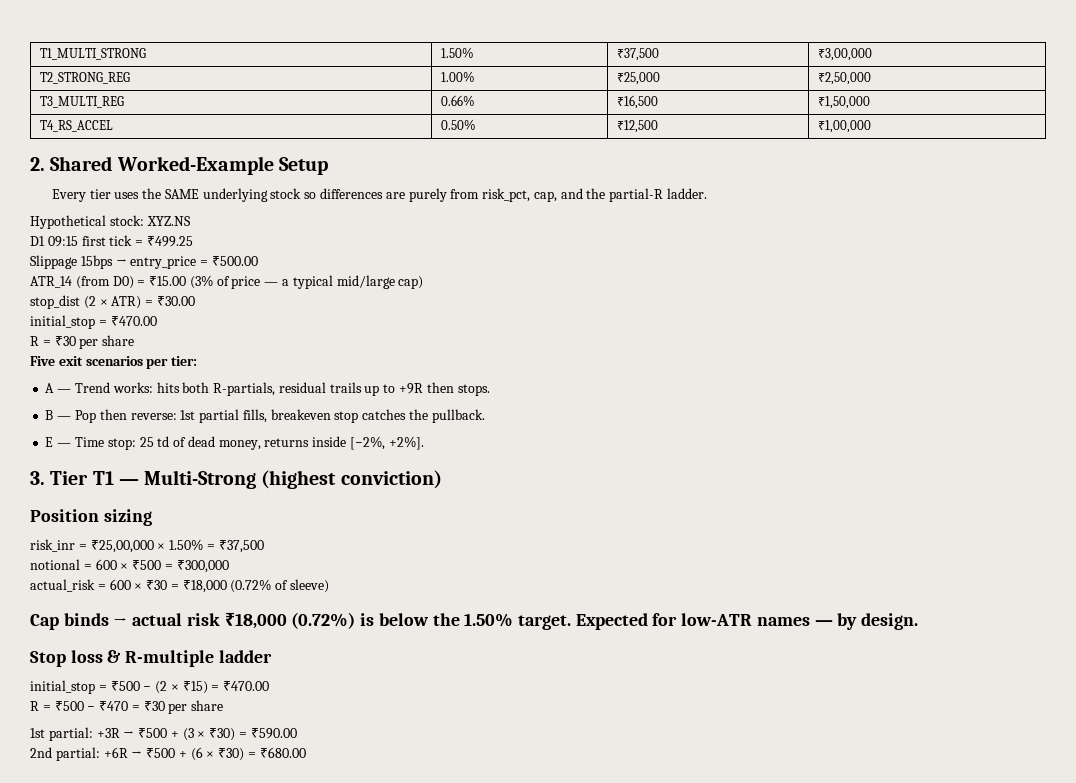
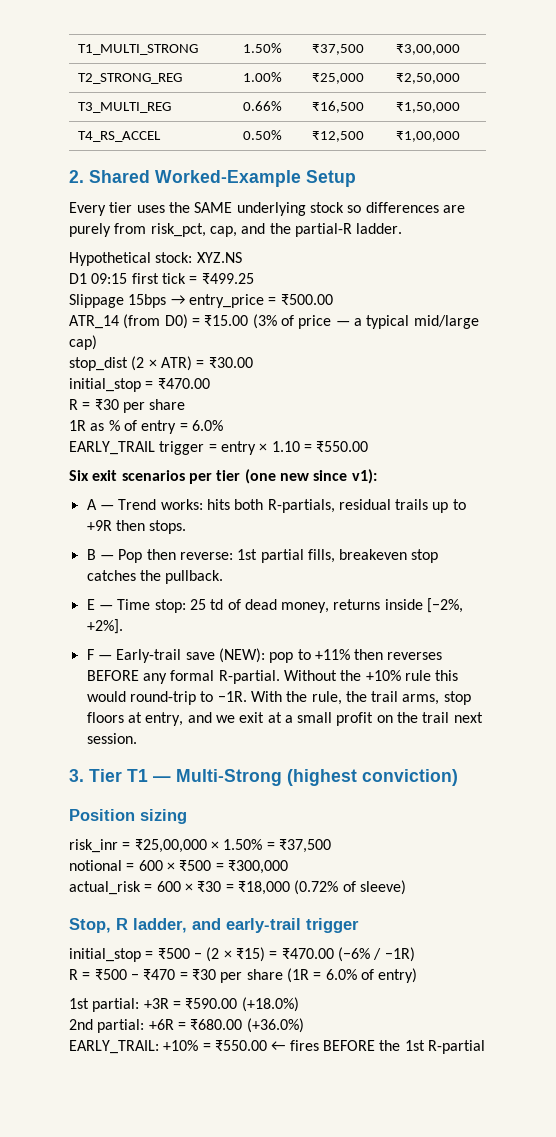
- Five exit scenarios per tier:
+ 1R as % of entry = 6.0%
+ EARLY_TRAIL trigger = entry × 1.10 = ₹550.00
+ Six exit scenarios per tier (one new since v1):
+ F — Early-trail save (NEW): pop to +11% then reverses BEFORE any formal R-partial. Without the +10% rule this would round-trip to −1R. With the rule, the trail arms, stop floors at entry, and we exit at a small profit on the trail next session.
- Cap binds → actual risk ₹18,000 (0.72%) is below the 1.50% target. Expected for low-ATR names — by design.
- Stop loss & R-multiple ladder
+ Stop, R ladder, and early-trail trigger
- initial_stop = ₹500 − (2 × ₹15) = ₹470.00
+ initial_stop = ₹500 − (2 × ₹15) = ₹470.00 (−6% / −1R)
- R = ₹500 − ₹470 = ₹30 per share
- 1st partial: +3R → ₹500 + (3 × ₹30) = ₹590.00
+ R = ₹500 − ₹470 = ₹30 per share (1R = 6.0% of entry)
+ 1st partial: +3R = ₹590.00 (+18.0%)
- 2nd partial: +6R → ₹500 + (6 × ₹30) = ₹680.00
+ 2nd partial: +6R = ₹680.00 (+36.0%)
+ EARLY_TRAIL: +10% = ₹550.00 ← fires BEFORE the 1st R-partial

